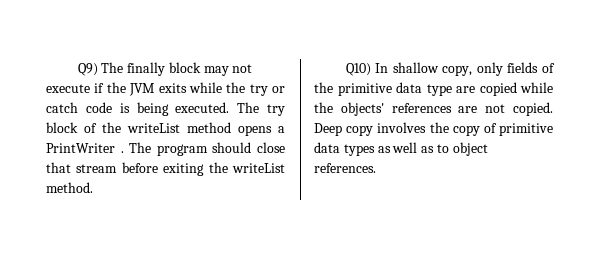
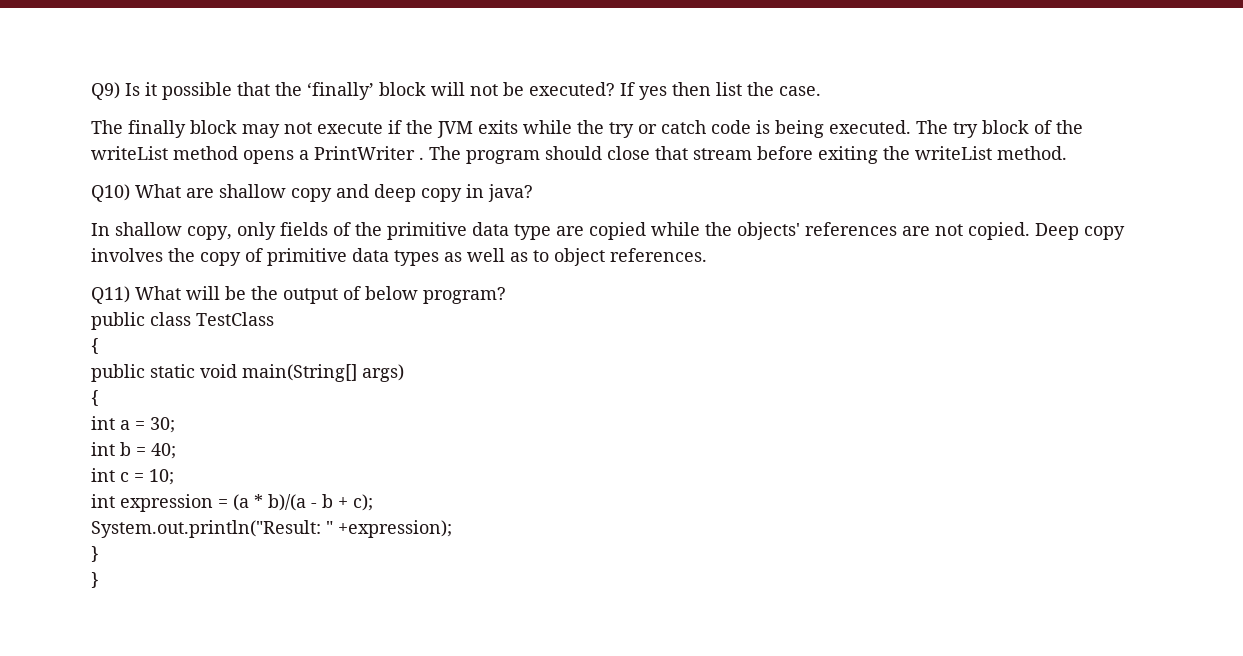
- Q9) The finally block may not execute if the JVM exits while the try or catch code is being executed.
+ Q9) Is it possible that the ‘finally’ block will not be executed? If yes then list the case.
+ The finally block may not execute if the JVM exits while the try or catch code is being executed.
- Q10) In shallow copy, only fields of the primitive data type are copied while the objects' references are not copied.
+ Q10) What are shallow copy and deep copy in java?
+ In shallow copy, only fields of the primitive data type are copied while the objects' references are not copied.
+ Q11) What will be the output of below program?
+ public class TestClass
+ {
+ public static void main(String[] args)
+ {
+ int a = 30;
+ int b = 40;
+ int c = 10;
+ int expression = (a * b)/(a - b + c);
+ System.out.println("Result: " +expression);
+ }
+ }

